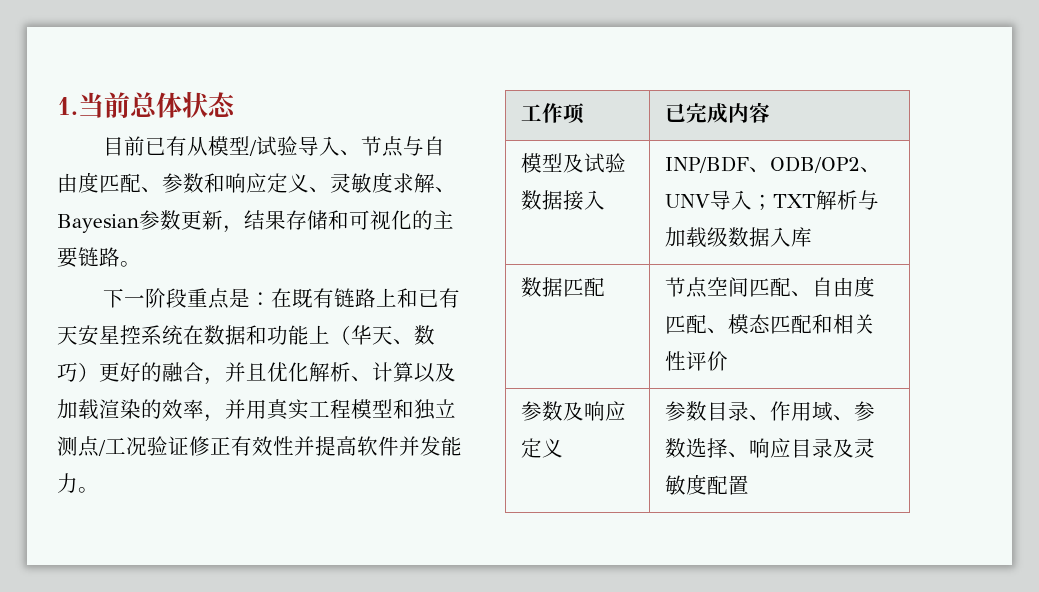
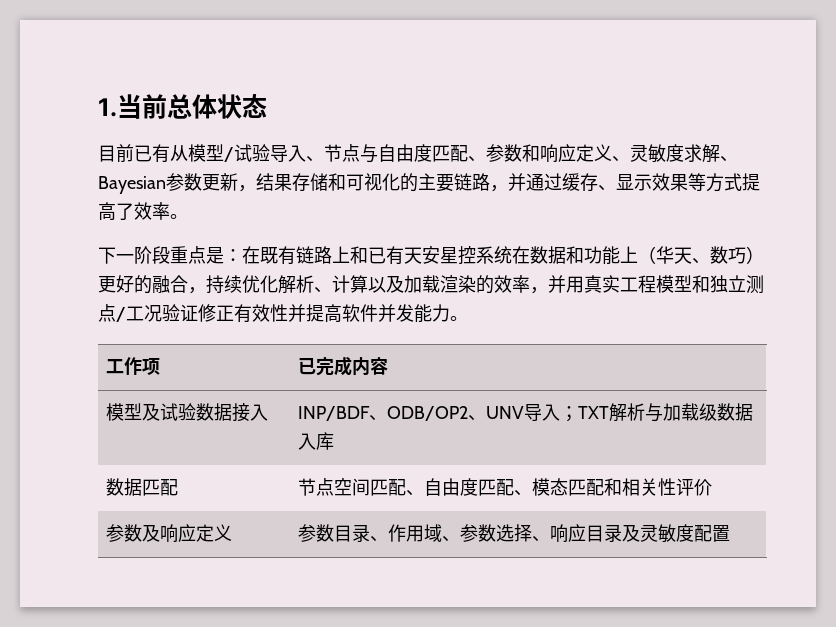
- 目前已有从模型/试验导入、节点与自由度匹配、参数和响应定义、灵敏度求解、Bayesian参数更新，结果存储和可视化的主要链路。
+ 目前已有从模型/试验导入、节点与自由度匹配、参数和响应定义、灵敏度求解、Bayesian参数更新，结果存储和可视化的主要链路，并通过缓存、显示效果等方式提高了效率。
- 下一阶段重点是：在既有链路上和已有天安星控系统在数据和功能上（华天、数巧）更好的融合，并且优化解析、计算以及加载渲染的效率，并用真实工程模型和独立测点/工况验证修正有效性并提高软件并发能力。
+ 下一阶段重点是：在既有链路上和已有天安星控系统在数据和功能上（华天、数巧）更好的融合，持续优化解析、计算以及加载渲染的效率，并用真实工程模型和独立测点/工况验证修正有效性并提高软件并发能力。

